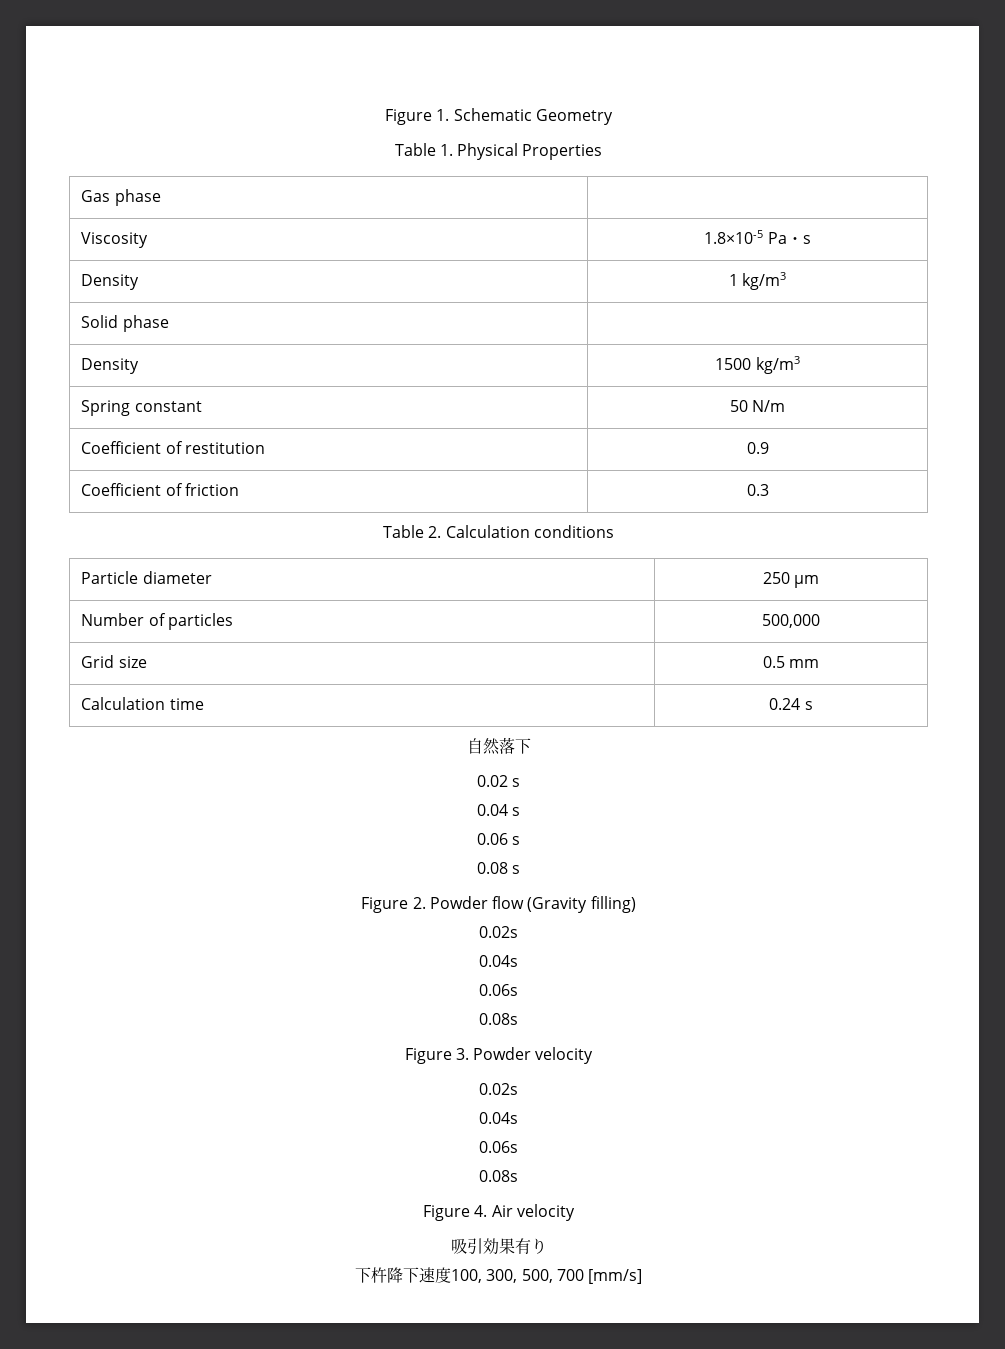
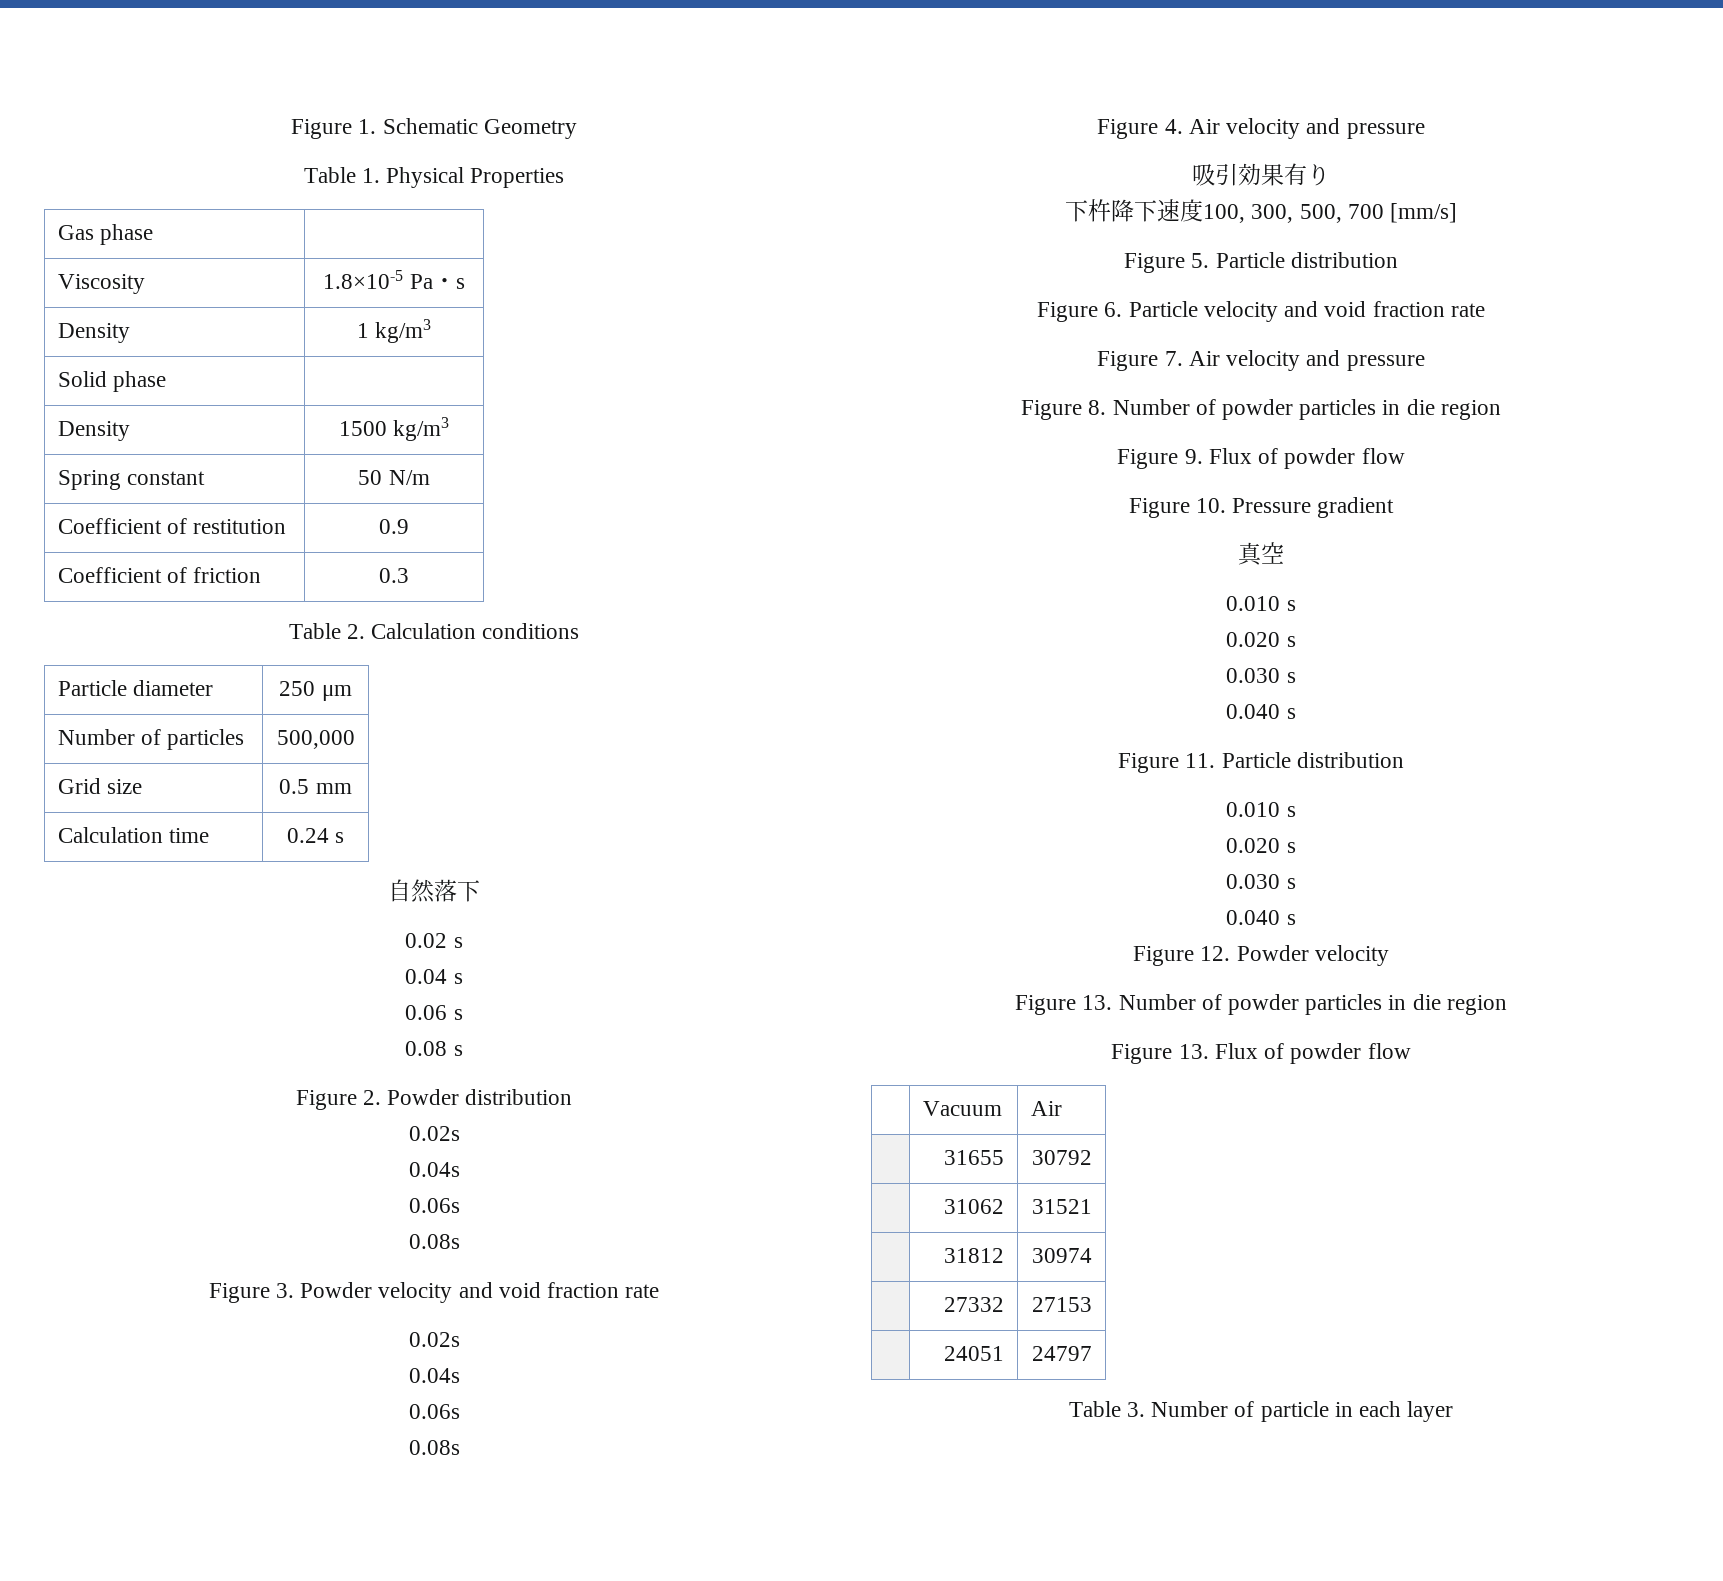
- Figure 2. Powder flow (Gravity filling)
+ Figure 2. Powder distribution
- Figure 3. Powder velocity
+ Figure 3. Powder velocity and void fraction rate
- Figure 4. Air velocity
+ Figure 4. Air velocity and pressure
+ Figure 5. Particle distribution
+ Figure 6. Particle velocity and void fraction rate
+ Figure 7. Air velocity and pressure
+ Figure 8. Number of powder particles in die region
+ Figure 9. Flux of powder flow
+ Figure 10. Pressure gradient
+ 真空
+ 0.010 s
+ 0.020 s
+ 0.030 s
+ 0.040 s
+ Figure 11. Particle distribution
+ 0.010 s
+ 0.020 s
+ 0.030 s
+ 0.040 s
+ Figure 12. Powder velocity
+ Figure 13. Number of powder particles in die region
+ Figure 13. Flux of powder flow
+ | Vacuum | Air
+ | 31655 | 30792
+ | 31062 | 31521
+ | 31812 | 30974
+ | 27332 | 27153
+ | 24051 | 24797
+ Table 3. Number of particle in each layer

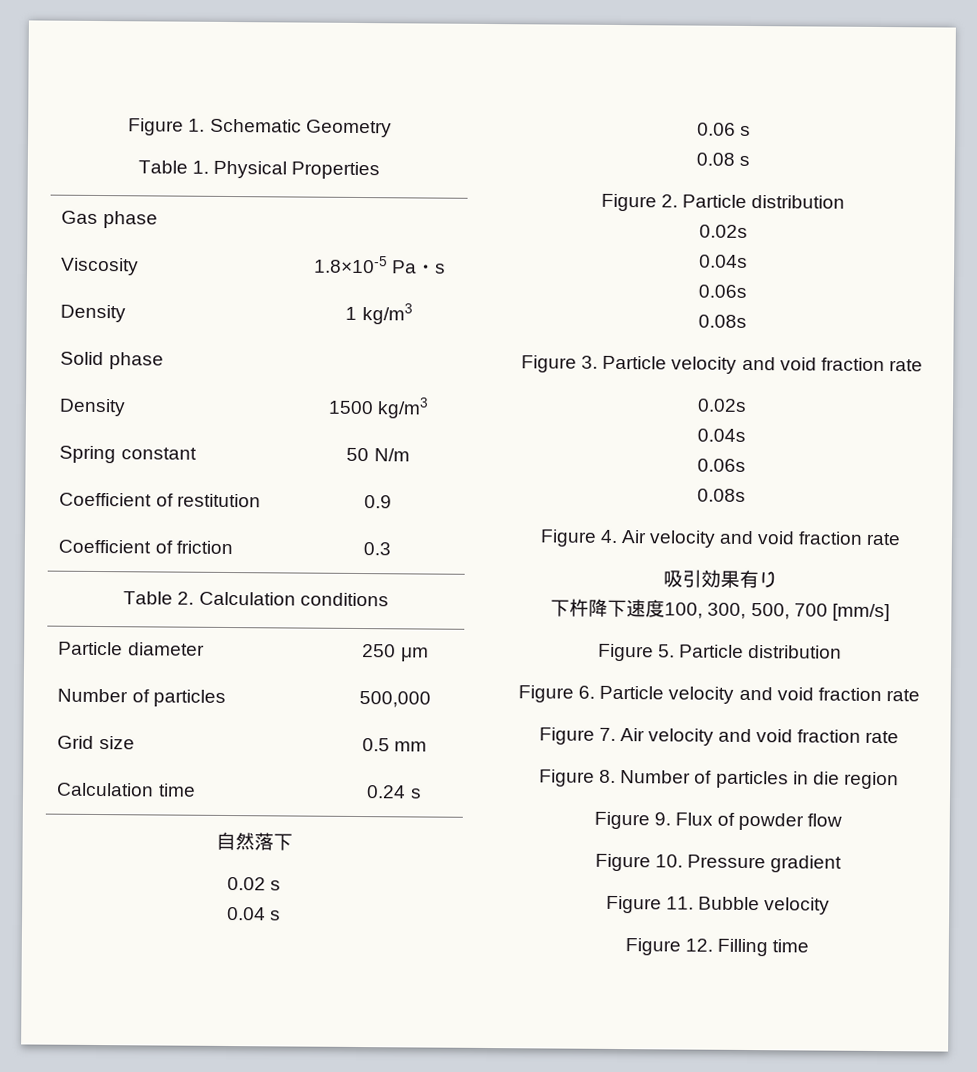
- Figure 2. Powder distribution
+ Figure 2. Particle distribution
- Figure 3. Powder velocity and void fraction rate
+ Figure 3. Particle velocity and void fraction rate
- Figure 4. Air velocity and pressure
+ Figure 4. Air velocity and void fraction rate
- Figure 7. Air velocity and pressure
+ Figure 7. Air velocity and void fraction rate
- Figure 8. Number of powder particles in die region
+ Figure 8. Number of particles in die region
- 真空
- 0.010 s
- 0.020 s
- 0.030 s
- 0.040 s
- Figure 11. Particle distribution
- 0.010 s
- 0.020 s
- 0.030 s
- 0.040 s
- Figure 12. Powder velocity
- Figure 13. Number of powder particles in die region
- Figure 13. Flux of powder flow
- | Vacuum | Air
- | 31655 | 30792
- | 31062 | 31521
- | 31812 | 30974
- | 27332 | 27153
- | 24051 | 24797
- Table 3. Number of particle in each layer
+ Figure 11. Bubble velocity
+ Figure 12. Filling time

